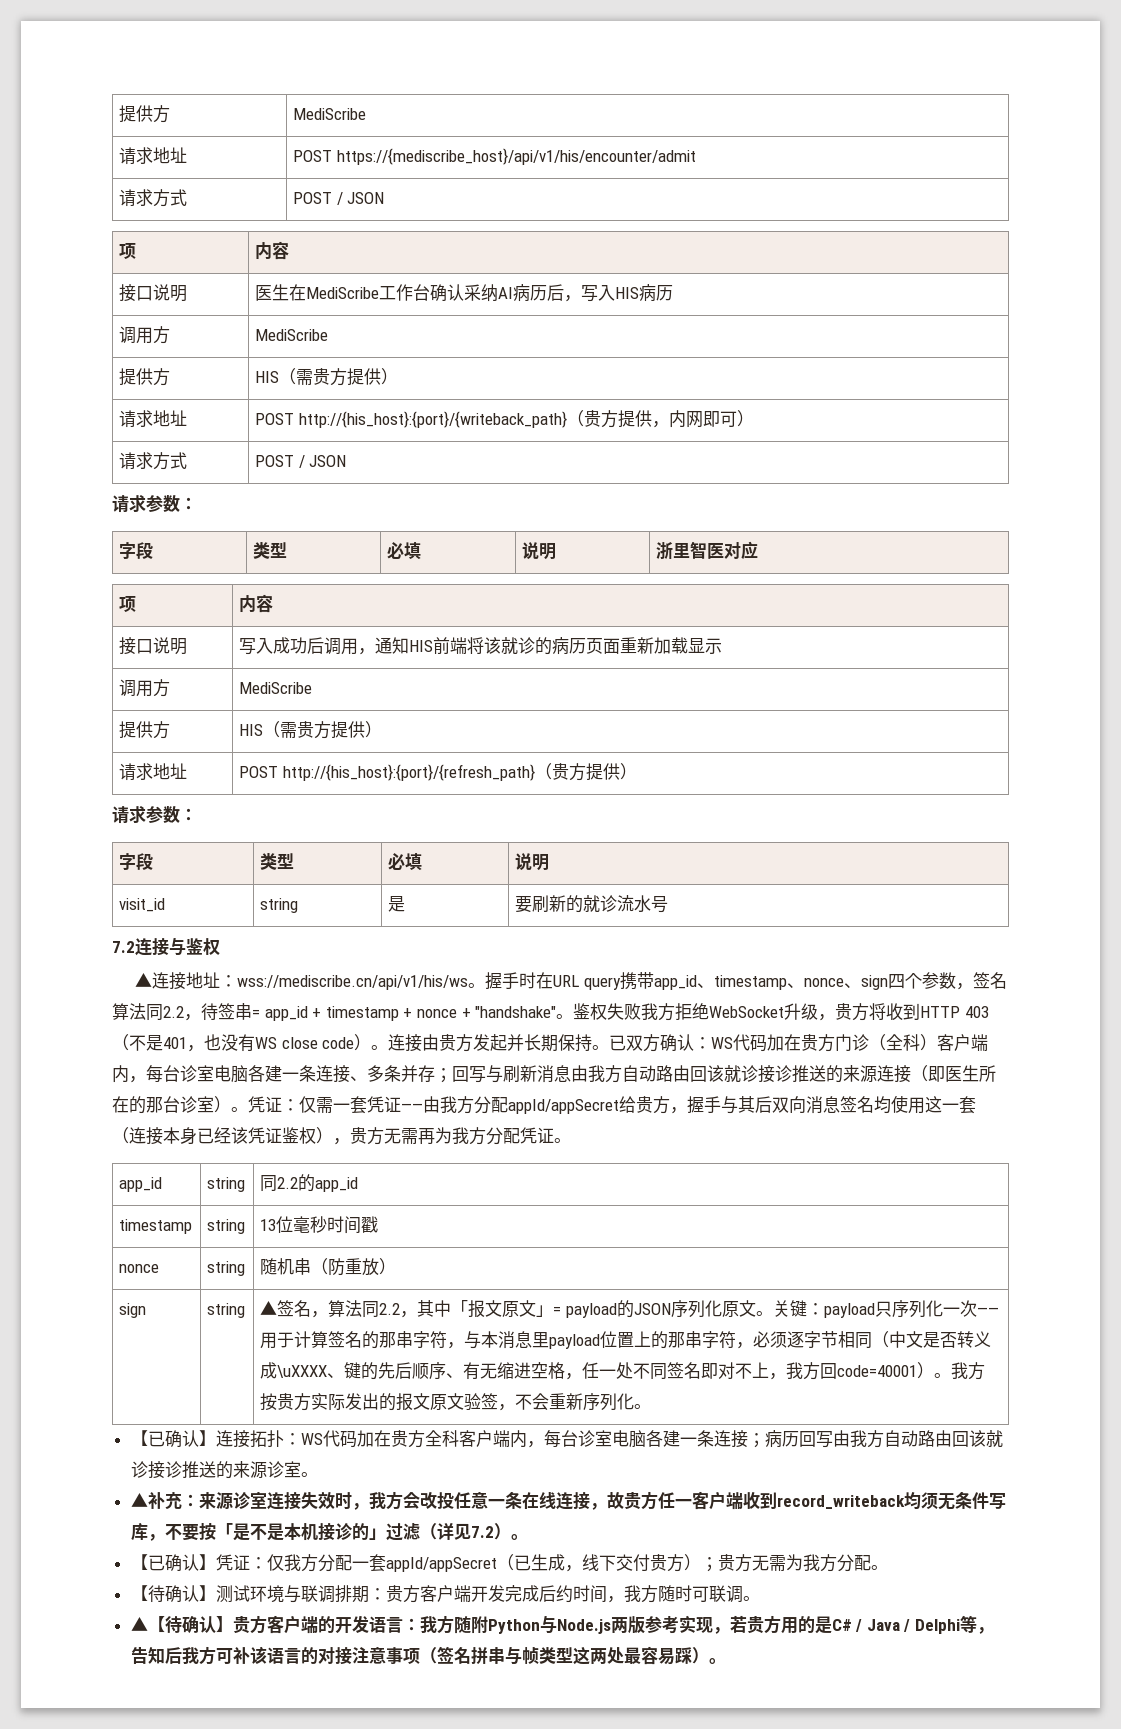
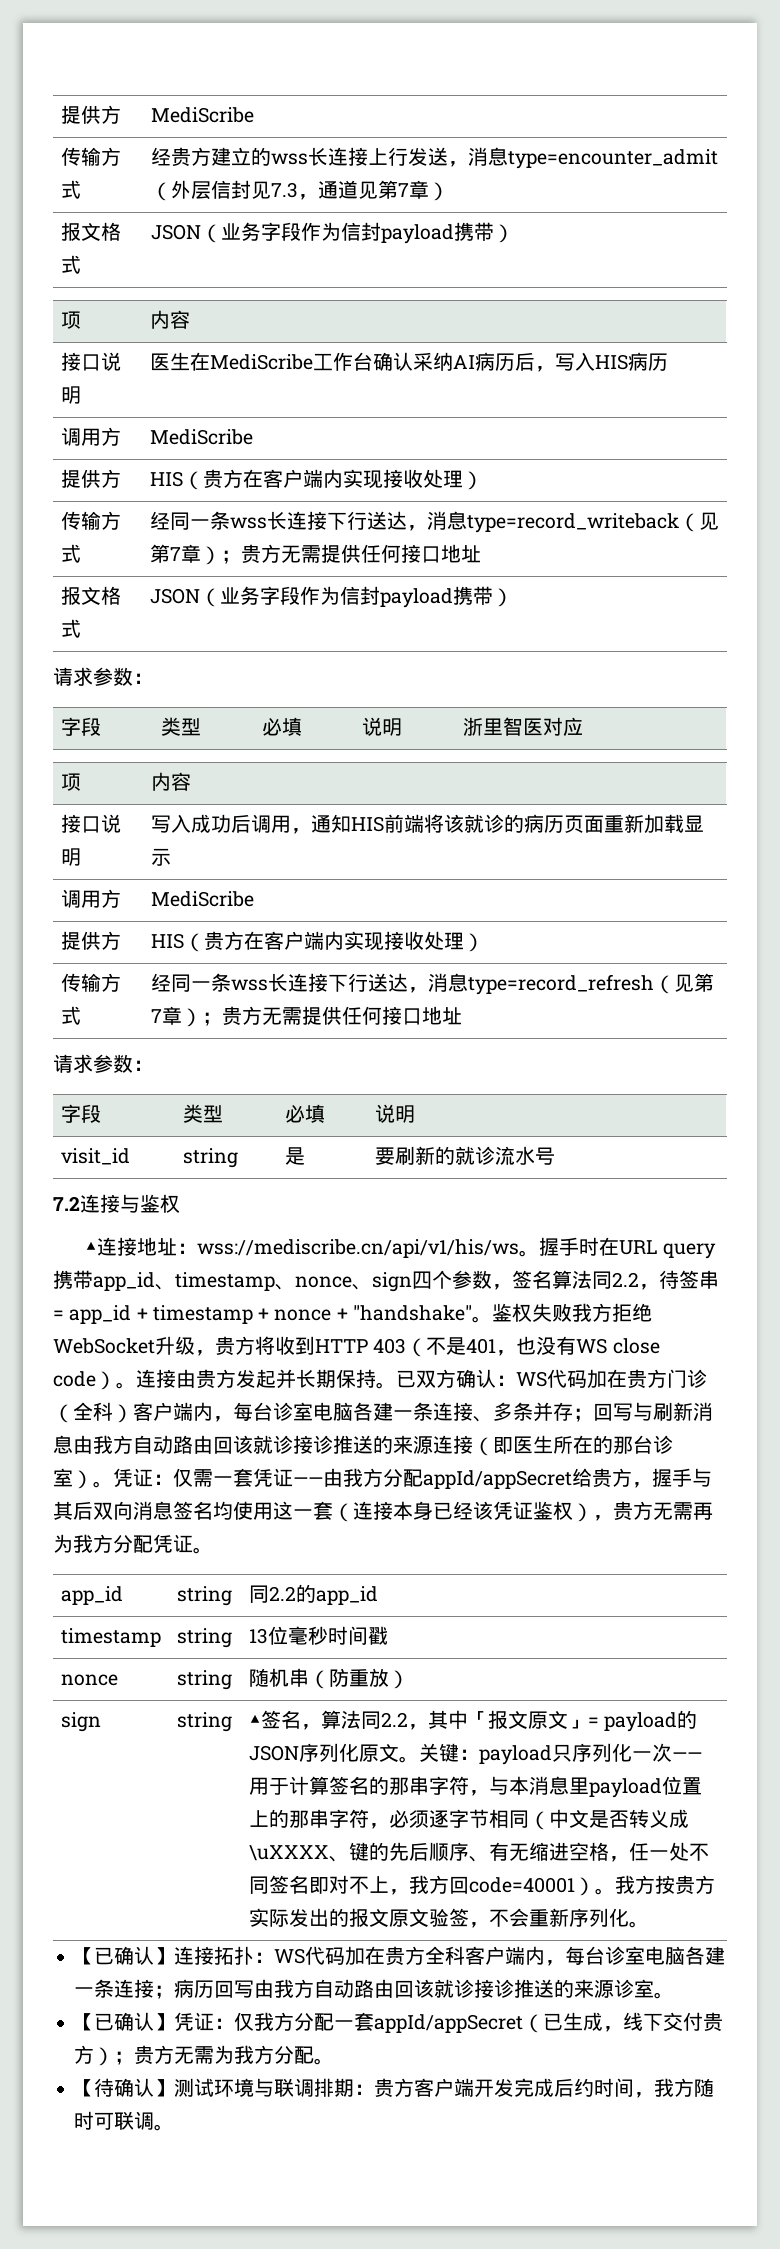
- 请求地址 | POST https://{mediscribe_host}/api/v1/his/encounter/admit
- 请求方式 | POST / JSON
+ 传输方式 | 经贵方建立的wss长连接上行发送，消息type=encounter_admit（外层信封见7.3，通道见第7章）
+ 报文格式 | JSON（业务字段作为信封payload携带）
  接口说明 | 医生在MediScribe工作台确认采纳AI病历后，写入HIS病历
  调用方 | MediScribe
- 提供方 | HIS（需贵方提供）
- 请求地址 | POST http://{his_host}:{port}/{writeback_path}（贵方提供，内网即可）
- 请求方式 | POST / JSON
+ 提供方 | HIS（贵方在客户端内实现接收处理）
+ 传输方式 | 经同一条wss长连接下行送达，消息type=record_writeback（见第7章）；贵方无需提供任何接口地址
+ 报文格式 | JSON（业务字段作为信封payload携带）
  接口说明 | 写入成功后调用，通知HIS前端将该就诊的病历页面重新加载显示
  调用方 | MediScribe
- 提供方 | HIS（需贵方提供）
- 请求地址 | POST http://{his_host}:{port}/{refresh_path}（贵方提供）
+ 提供方 | HIS（贵方在客户端内实现接收处理）
+ 传输方式 | 经同一条wss长连接下行送达，消息type=record_refresh（见第7章）；贵方无需提供任何接口地址
- ▲补充：来源诊室连接失效时，我方会改投任意一条在线连接，故贵方任一客户端收到record_writeback均须无条件写库，不要按「是不是本机接诊的」过滤（详见7.2）。
- ▲【待确认】贵方客户端的开发语言：我方随附Python与Node.js两版参考实现，若贵方用的是C# / Java / Delphi等，告知后我方可补该语言的对接注意事项（签名拼串与帧类型这两处最容易踩）。

